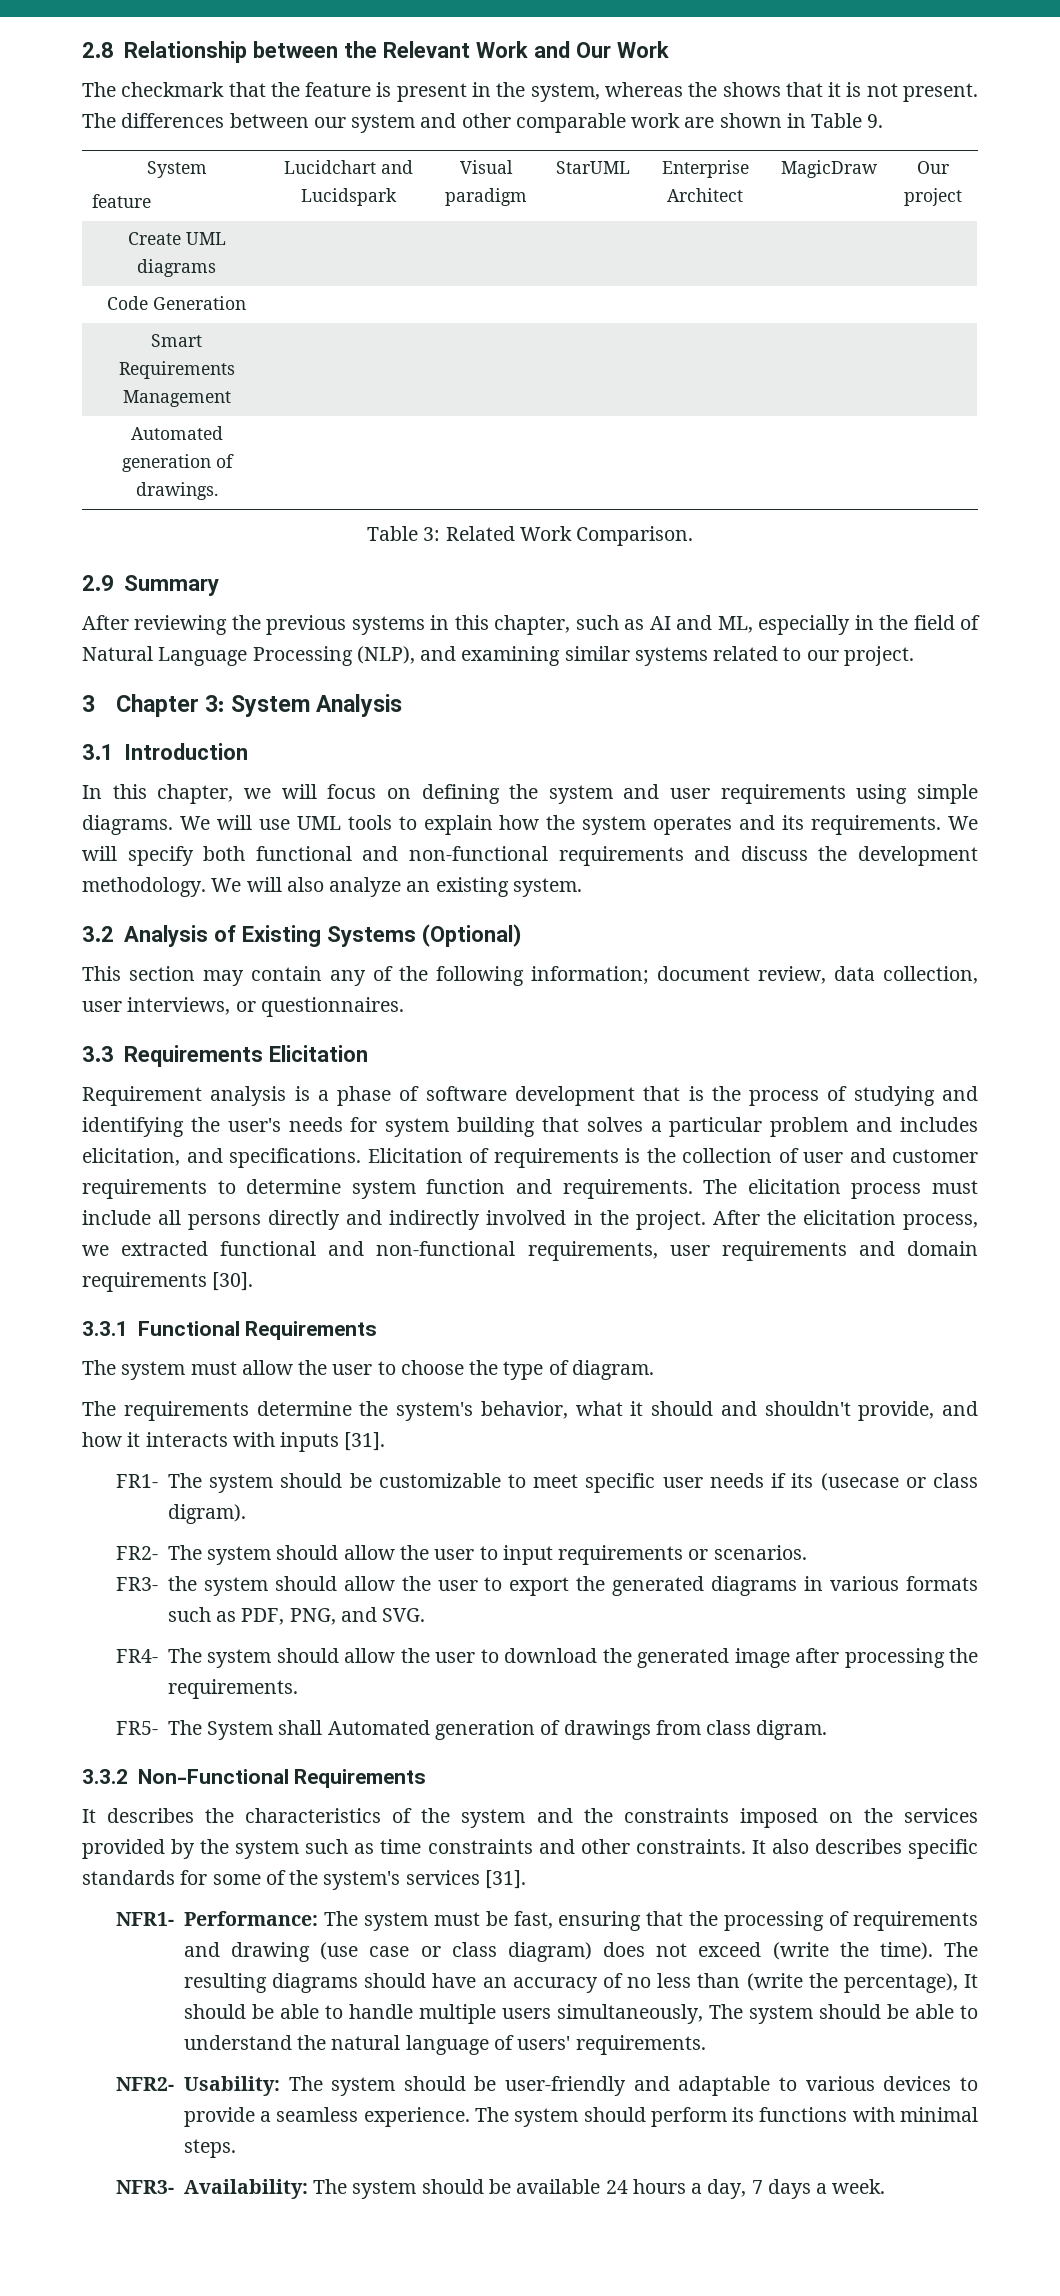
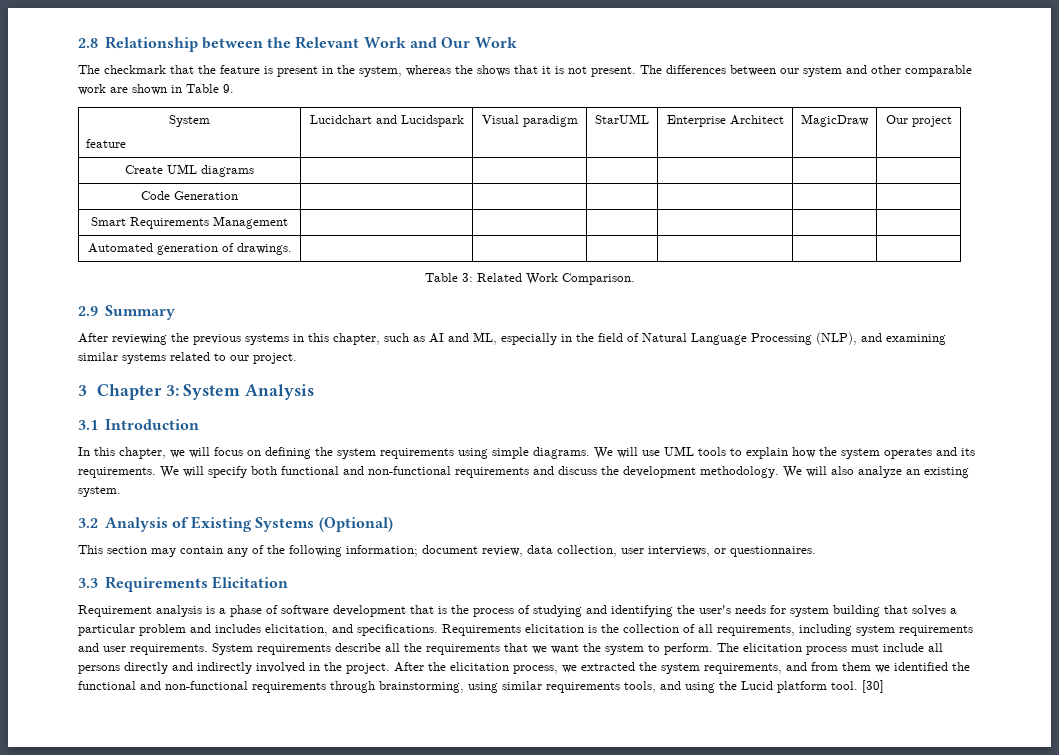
- In this chapter, we will focus on defining the system and user requirements using simple diagrams.
+ In this chapter, we will focus on defining the system requirements using simple diagrams.
- Elicitation of requirements is the collection of user and customer requirements to determine system function and requirements.
+ Requirements elicitation is the collection of all requirements, including system requirements and user requirements. System requirements describe all the requirements that we want the system to perform.
- After the elicitation process, we extracted functional and non-functional requirements, user requirements and domain requirements [30].
- 3.3.1 Functional Requirements
- The system must allow the user to choose the type of diagram.
- The requirements determine the system's behavior, what it should and shouldn't provide, and how it interacts with inputs [31].
- FR1- The system should be customizable to meet specific user needs if its (usecase or class digram).
- FR2- The system should allow the user to input requirements or scenarios.
- FR3- the system should allow the user to export the generated diagrams in various formats such as PDF, PNG, and SVG.
- FR4- The system should allow the user to download the generated image after processing the requirements.
- FR5- The System shall Automated generation of drawings from class digram.
- 3.3.2 Non-Functional Requirements
- It describes the characteristics of the system and the constraints imposed on the services provided by the system such as time constraints and other constraints. It also describes specific standards for some of the system's services [31].
- NFR1- Performance: The system must be fast, ensuring that the processing of requirements and drawing (use case or class diagram) does not exceed (write the time). The resulting diagrams should have an accuracy of no less than (write the percentage), It should be able to handle multiple users simultaneously, The system should be able to understand the natural language of users' requirements.
- NFR2- Usability: The system should be user-friendly and adaptable to various devices to provide a seamless experience. The system should perform its functions with minimal steps.
- NFR3- Availability: The system should be available 24 hours a day, 7 days a week.
+ After the elicitation process, we extracted the system requirements, and from them we identified the functional and non-functional requirements through brainstorming, using similar requirements tools, and using the Lucid platform tool. [30]

